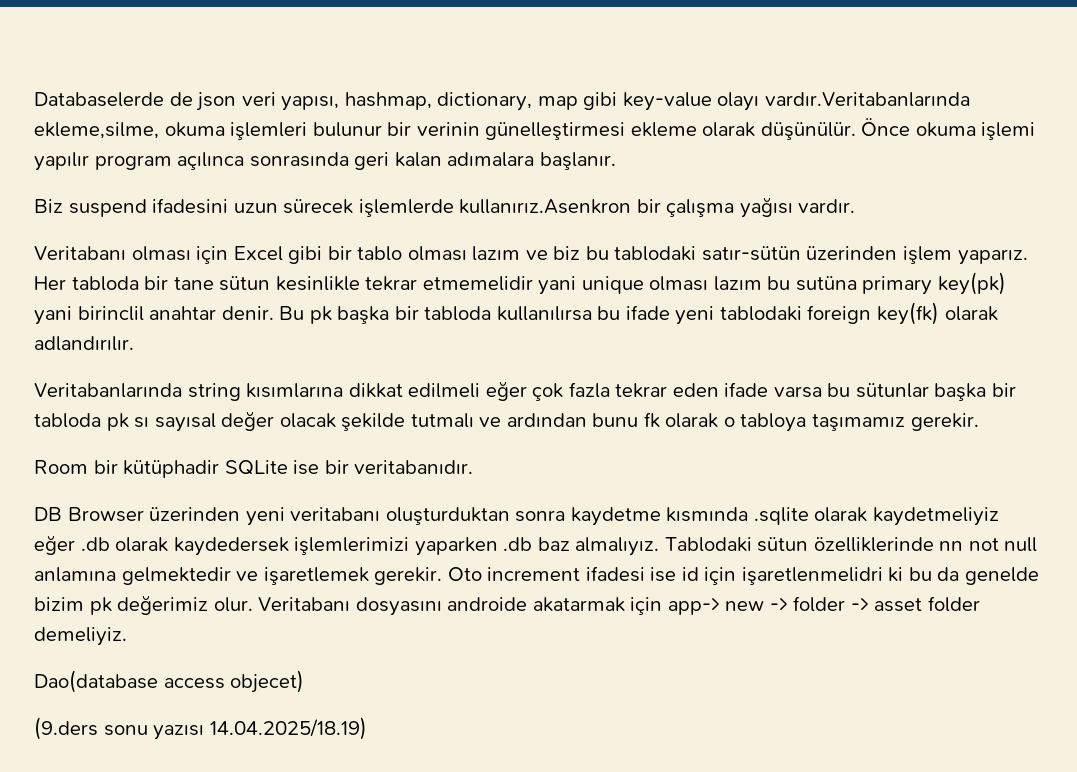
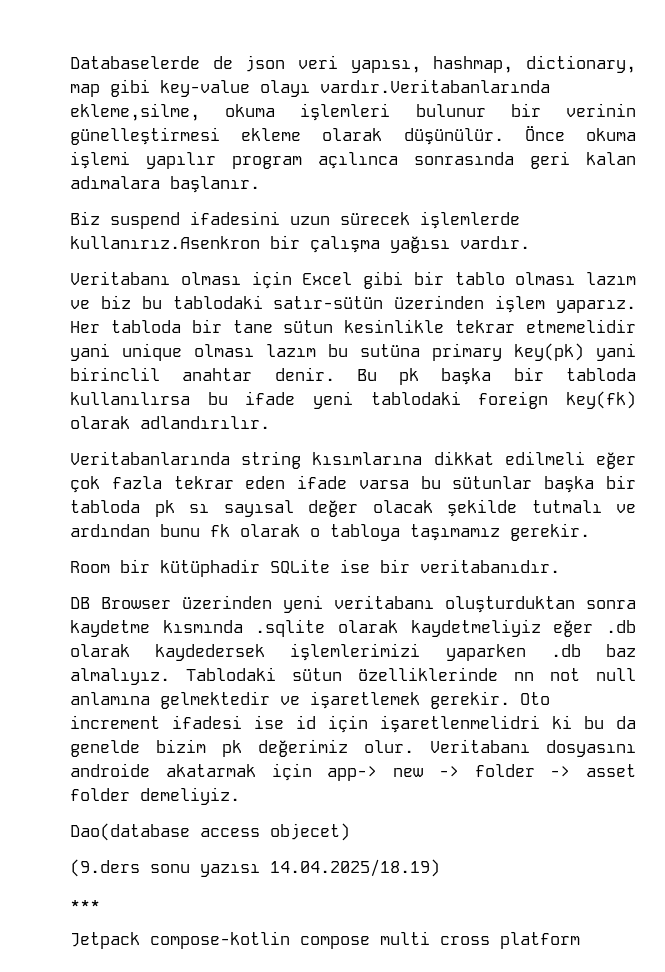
+ ***
+ Jetpack compose-kotlin compose multi cross platform

